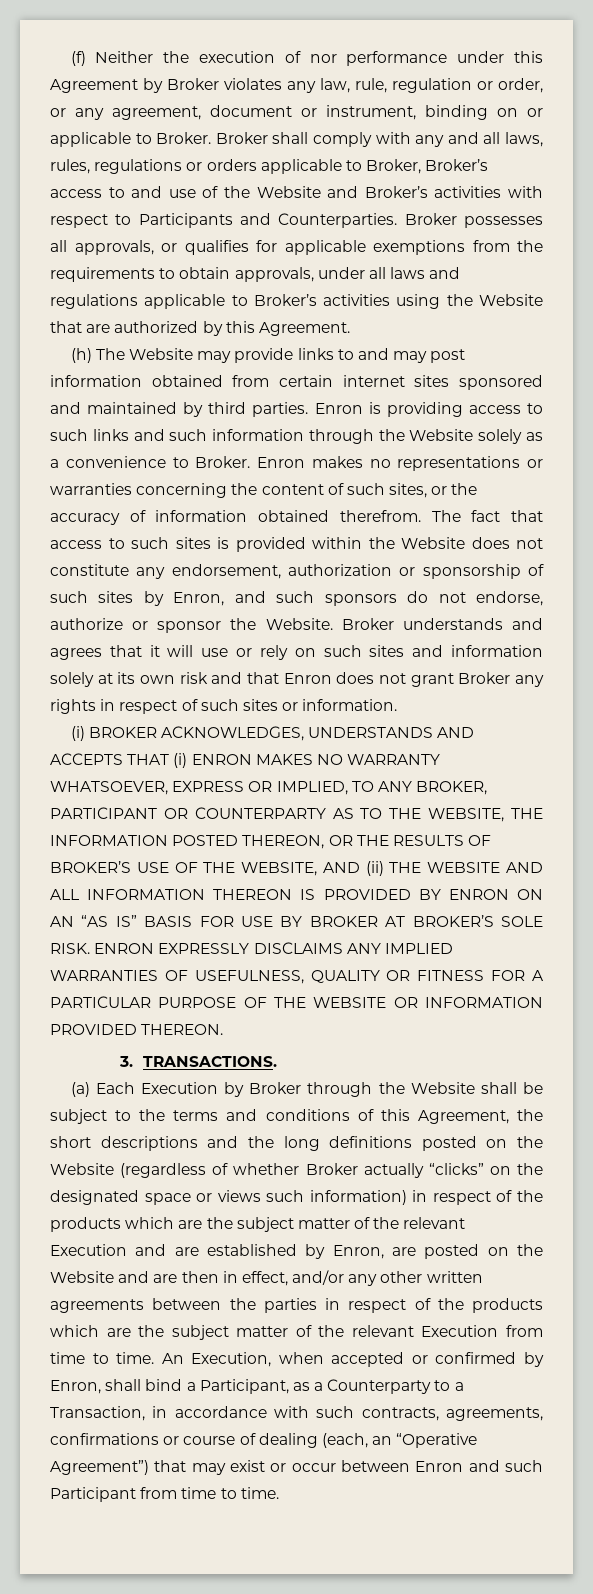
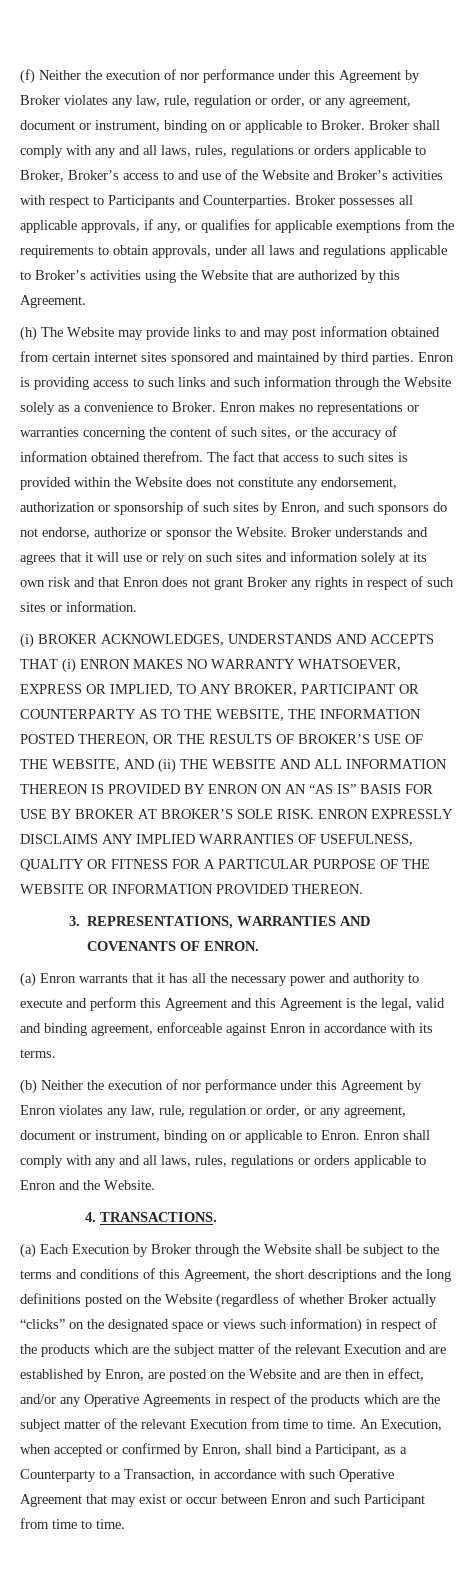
- Broker possesses all approvals, or qualifies for applicable exemptions from the requirements to obtain approvals, under all laws and regulations applicable to Broker’s activities using the Website that are authorized by this Agreement.
+ Broker possesses all applicable approvals, if any, or qualifies for applicable exemptions from the requirements to obtain approvals, under all laws and regulations applicable to Broker’s activities using the Website that are authorized by this Agreement.
- 3. TRANSACTIONS.
+ 3. REPRESENTATIONS, WARRANTIES AND COVENANTS OF ENRON.
+ (a) Enron warrants that it has all the necessary power and authority to execute and perform this Agreement and this Agreement is the legal, valid and binding agreement, enforceable against Enron in accordance with its terms.
+ (b) Neither the execution of nor performance under this Agreement by Enron violates any law, rule, regulation or order, or any agreement, document or instrument, binding on or applicable to Enron. Enron shall comply with any and all laws, rules, regulations or orders applicable to Enron and the Website.
+ 4. TRANSACTIONS.
- (a) Each Execution by Broker through the Website shall be subject to the terms and conditions of this Agreement, the short descriptions and the long definitions posted on the Website (regardless of whether Broker actually “clicks” on the designated space or views such information) in respect of the products which are the subject matter of the relevant Execution and are established by Enron, are posted on the Website and are then in effect, and/or any other written agreements between the parties in respect of the products which are the subject matter of the relevant Execution from time to time.
+ (a) Each Execution by Broker through the Website shall be subject to the terms and conditions of this Agreement, the short descriptions and the long definitions posted on the Website (regardless of whether Broker actually “clicks” on the designated space or views such information) in respect of the products which are the subject matter of the relevant Execution and are established by Enron, are posted on the Website and are then in effect, and/or any Operative Agreements in respect of the products which are the subject matter of the relevant Execution from time to time.
- An Execution, when accepted or confirmed by Enron, shall bind a Participant, as a Counterparty to a Transaction, in accordance with such contracts, agreements, confirmations or course of dealing (each, an “Operative Agreement”) that may exist or occur between Enron and such Participant from time to time.
+ An Execution, when accepted or confirmed by Enron, shall bind a Participant, as a Counterparty to a Transaction, in accordance with such Operative Agreement that may exist or occur between Enron and such Participant from time to time.

